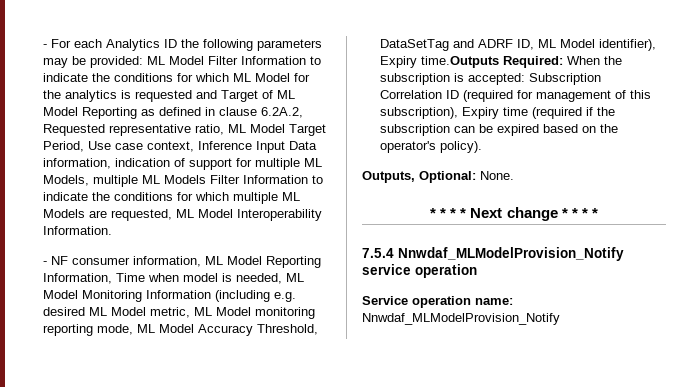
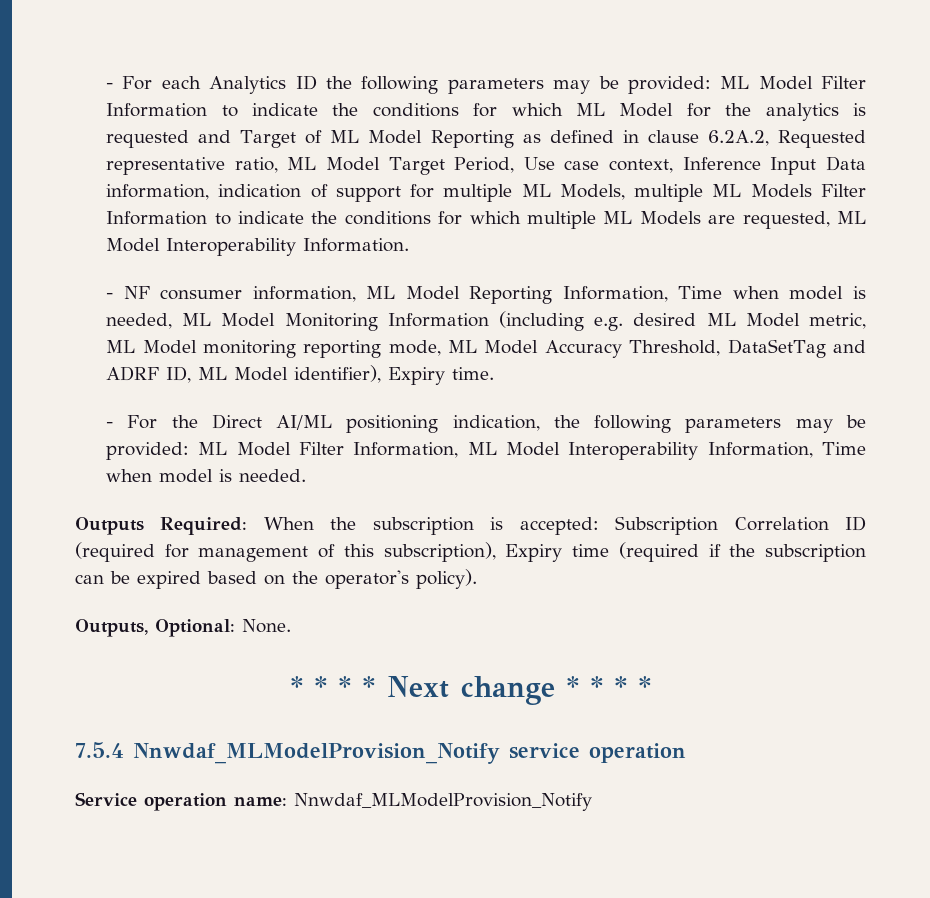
- - NF consumer information, ML Model Reporting Information, Time when model is needed, ML Model Monitoring Information (including e.g. desired ML Model metric, ML Model monitoring reporting mode, ML Model Accuracy Threshold, DataSetTag and ADRF ID, ML Model identifier), Expiry time.Outputs Required:
+ - NF consumer information, ML Model Reporting Information, Time when model is needed, ML Model Monitoring Information (including e.g. desired ML Model metric, ML Model monitoring reporting mode, ML Model Accuracy Threshold, DataSetTag and ADRF ID, ML Model identifier), Expiry time.
+ - For the Direct AI/ML positioning indication, the following parameters may be provided: ML Model Filter Information, ML Model Interoperability Information, Time when model is needed.
+ Outputs Required:

